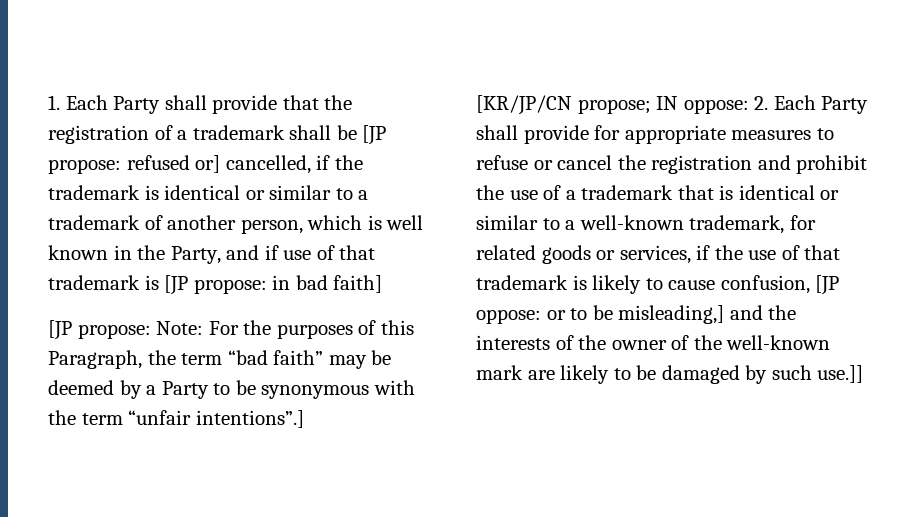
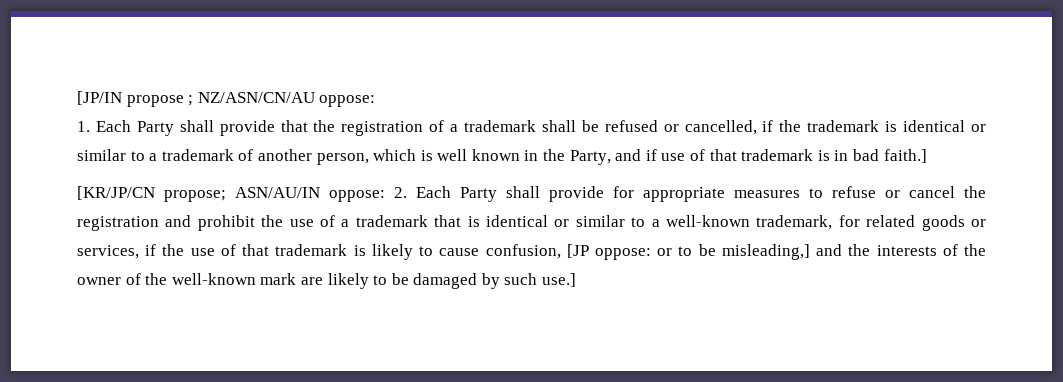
+ [JP/IN propose ; NZ/ASN/CN/AU oppose:
- 1. Each Party shall provide that the registration of a trademark shall be [JP propose: refused or] cancelled, if the trademark is identical or similar to a trademark of another person, which is well known in the Party, and if use of that trademark is [JP propose: in bad faith]
- [JP propose: Note: For the purposes of this Paragraph, the term “bad faith” may be deemed by a Party to be synonymous with the term “unfair intentions”.]
+ 1. Each Party shall provide that the registration of a trademark shall be refused or cancelled, if the trademark is identical or similar to a trademark of another person, which is well known in the Party, and if use of that trademark is in bad faith.]
- IN oppose:
+ ASN/AU/IN oppose:
- or to be misleading,] and the interests of the owner of the well-known mark are likely to be damaged by such use.]]
+ or to be misleading,] and the interests of the owner of the well-known mark are likely to be damaged by such use.]

